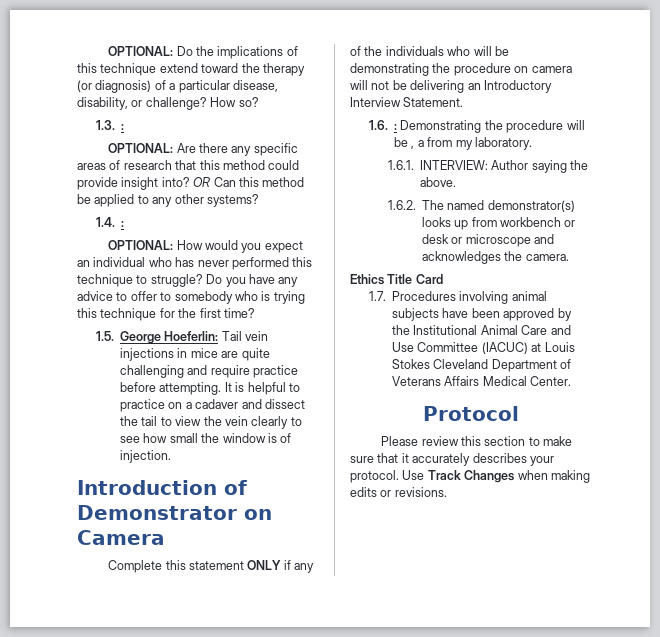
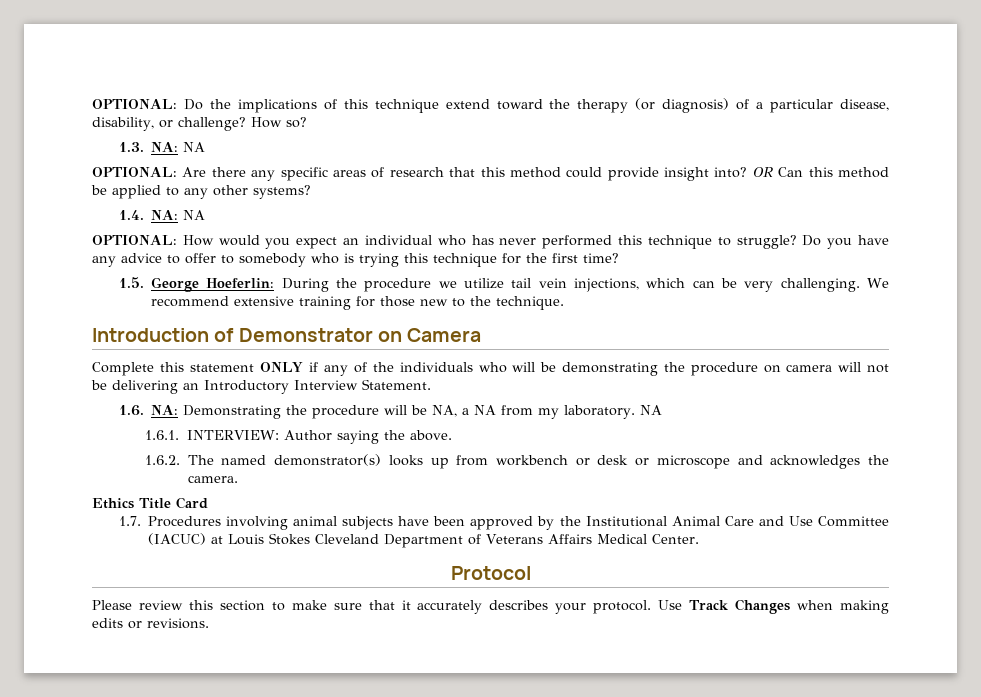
- 1.3. :
+ 1.3. NA: NA
- 1.4. :
+ 1.4. NA: NA
- 1.5. George Hoeferlin: Tail vein injections in mice are quite challenging and require practice before attempting. It is helpful to practice on a cadaver and dissect the tail to view the vein clearly to see how small the window is of injection.
+ 1.5. George Hoeferlin: During the procedure we utilize tail vein injections, which can be very challenging. We recommend extensive training for those new to the technique.
- 1.6. : Demonstrating the procedure will be , a from my laboratory.
+ 1.6. NA: Demonstrating the procedure will be NA, a NA from my laboratory. NA

